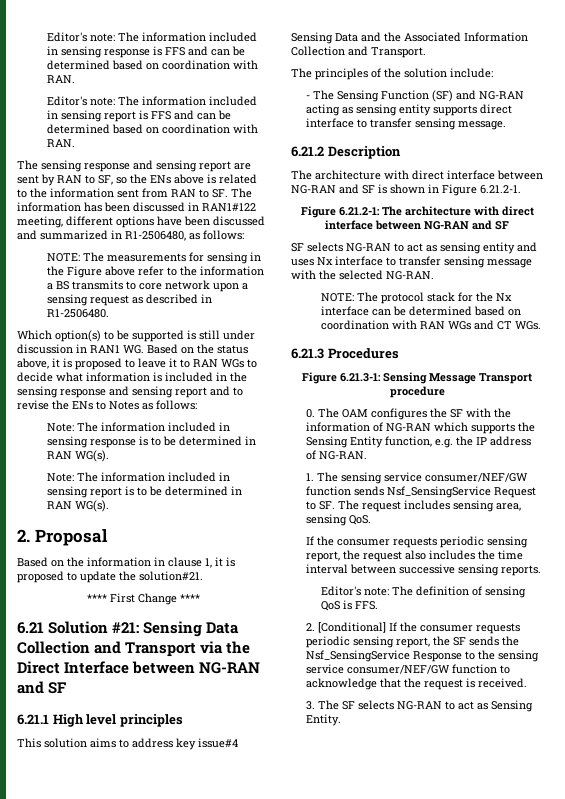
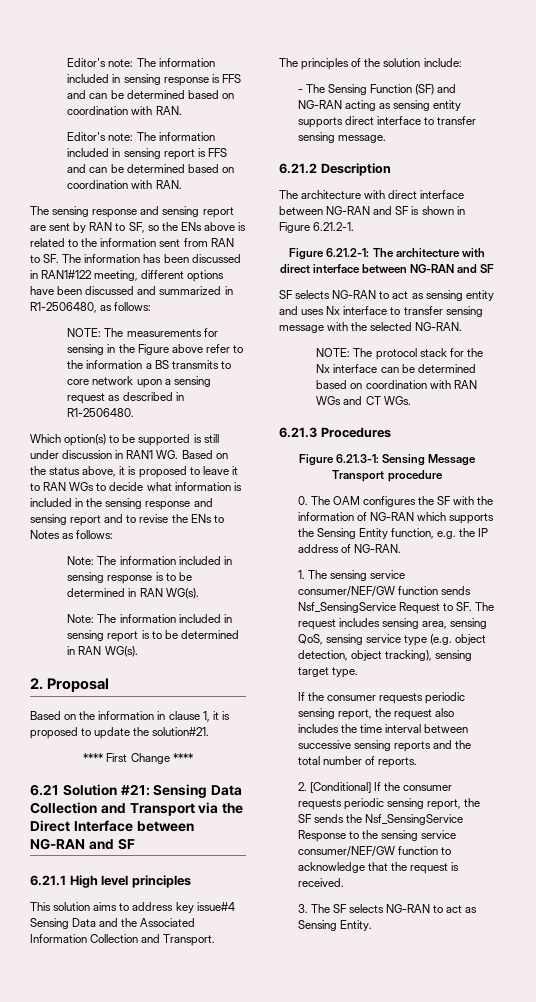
- 1. The sensing service consumer/NEF/GW function sends Nsf_SensingService Request to SF. The request includes sensing area, sensing QoS.
+ 1. The sensing service consumer/NEF/GW function sends Nsf_SensingService Request to SF. The request includes sensing area, sensing QoS, sensing service type (e.g. object detection, object tracking), sensing target type.
- If the consumer requests periodic sensing report, the request also includes the time interval between successive sensing reports.
- Editor's note: The definition of sensing QoS is FFS.
+ If the consumer requests periodic sensing report, the request also includes the time interval between successive sensing reports and the total number of reports.

